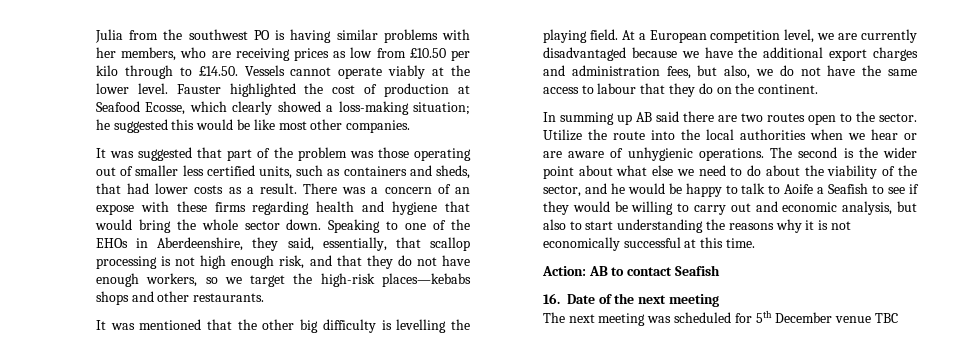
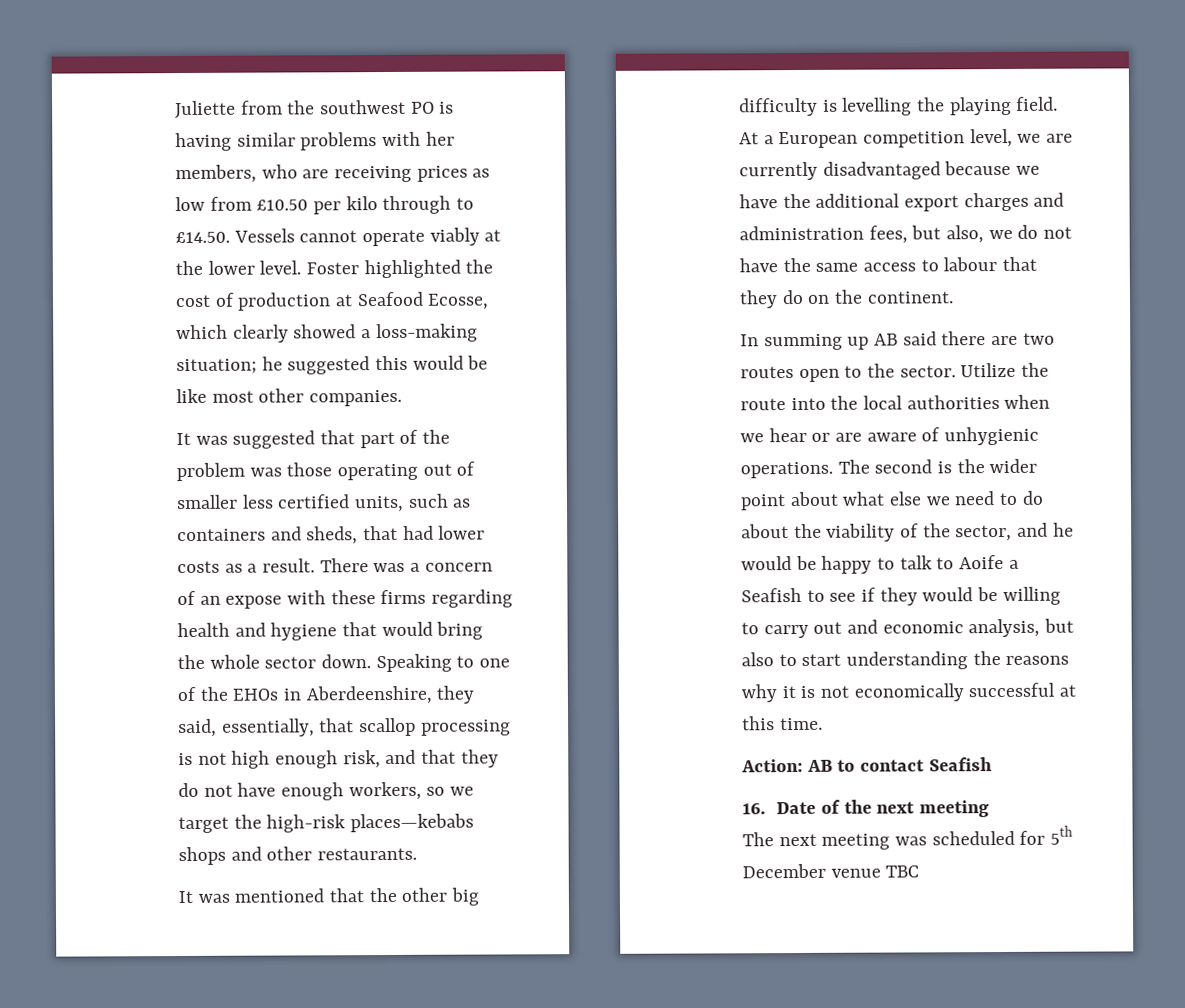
- Julia from the southwest PO is having similar problems with her members, who are receiving prices as low from £10.50 per kilo through to £14.50. Vessels cannot operate viably at the lower level.
+ Juliette from the southwest PO is having similar problems with her members, who are receiving prices as low from £10.50 per kilo through to £14.50. Vessels cannot operate viably at the lower level.
- Fauster highlighted the cost of production at Seafood Ecosse, which clearly showed a loss-making situation; he suggested this would be like most other companies.
+ Foster highlighted the cost of production at Seafood Ecosse, which clearly showed a loss-making situation; he suggested this would be like most other companies.

